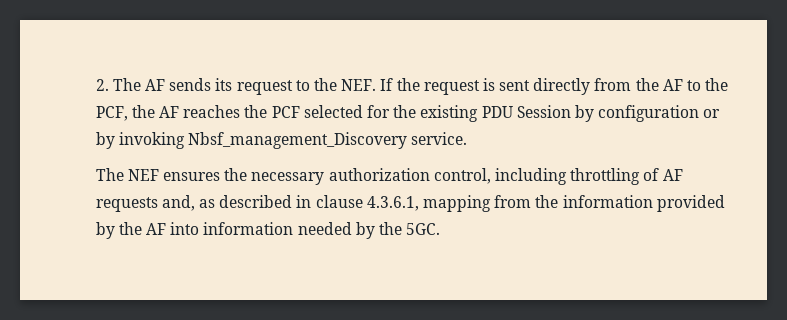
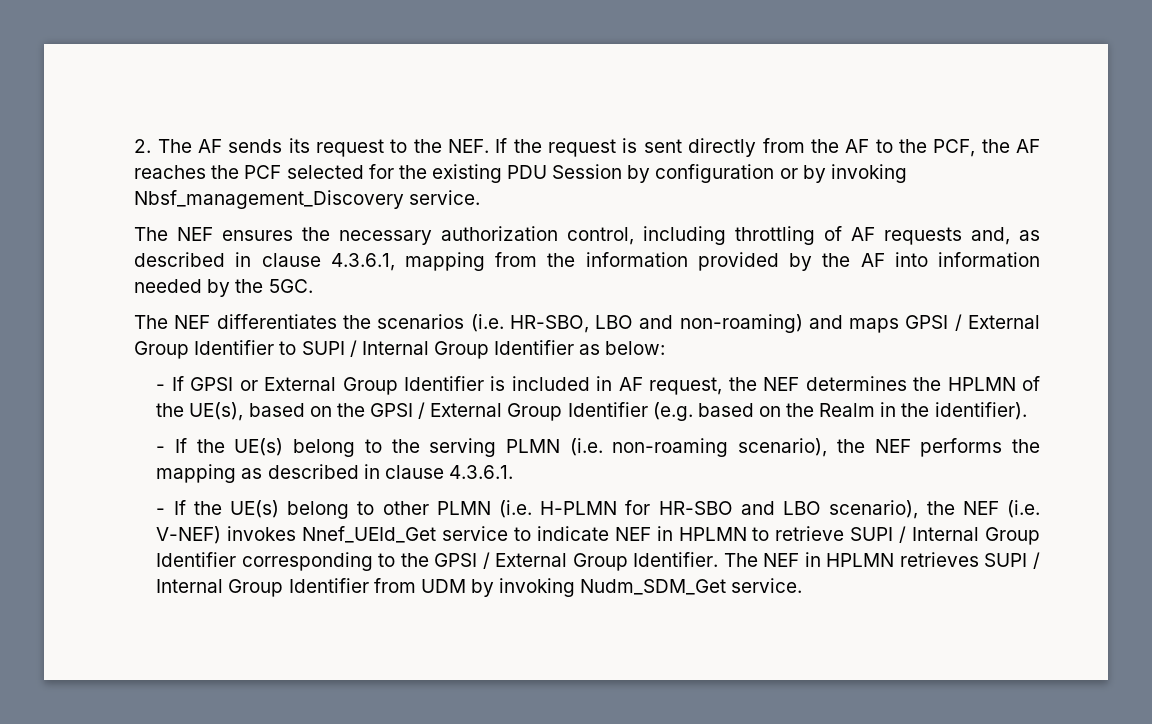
+ The NEF differentiates the scenarios (i.e. HR-SBO, LBO and non-roaming) and maps GPSI / External Group Identifier to SUPI / Internal Group Identifier as below:
+ - If GPSI or External Group Identifier is included in AF request, the NEF determines the HPLMN of the UE(s), based on the GPSI / External Group Identifier (e.g. based on the Realm in the identifier).
+ - If the UE(s) belong to the serving PLMN (i.e. non-roaming scenario), the NEF performs the mapping as described in clause 4.3.6.1.
+ - If the UE(s) belong to other PLMN (i.e. H-PLMN for HR-SBO and LBO scenario), the NEF (i.e. V-NEF) invokes Nnef_UEId_Get service to indicate NEF in HPLMN to retrieve SUPI / Internal Group Identifier corresponding to the GPSI / External Group Identifier. The NEF in HPLMN retrieves SUPI / Internal Group Identifier from UDM by invoking Nudm_SDM_Get service.

